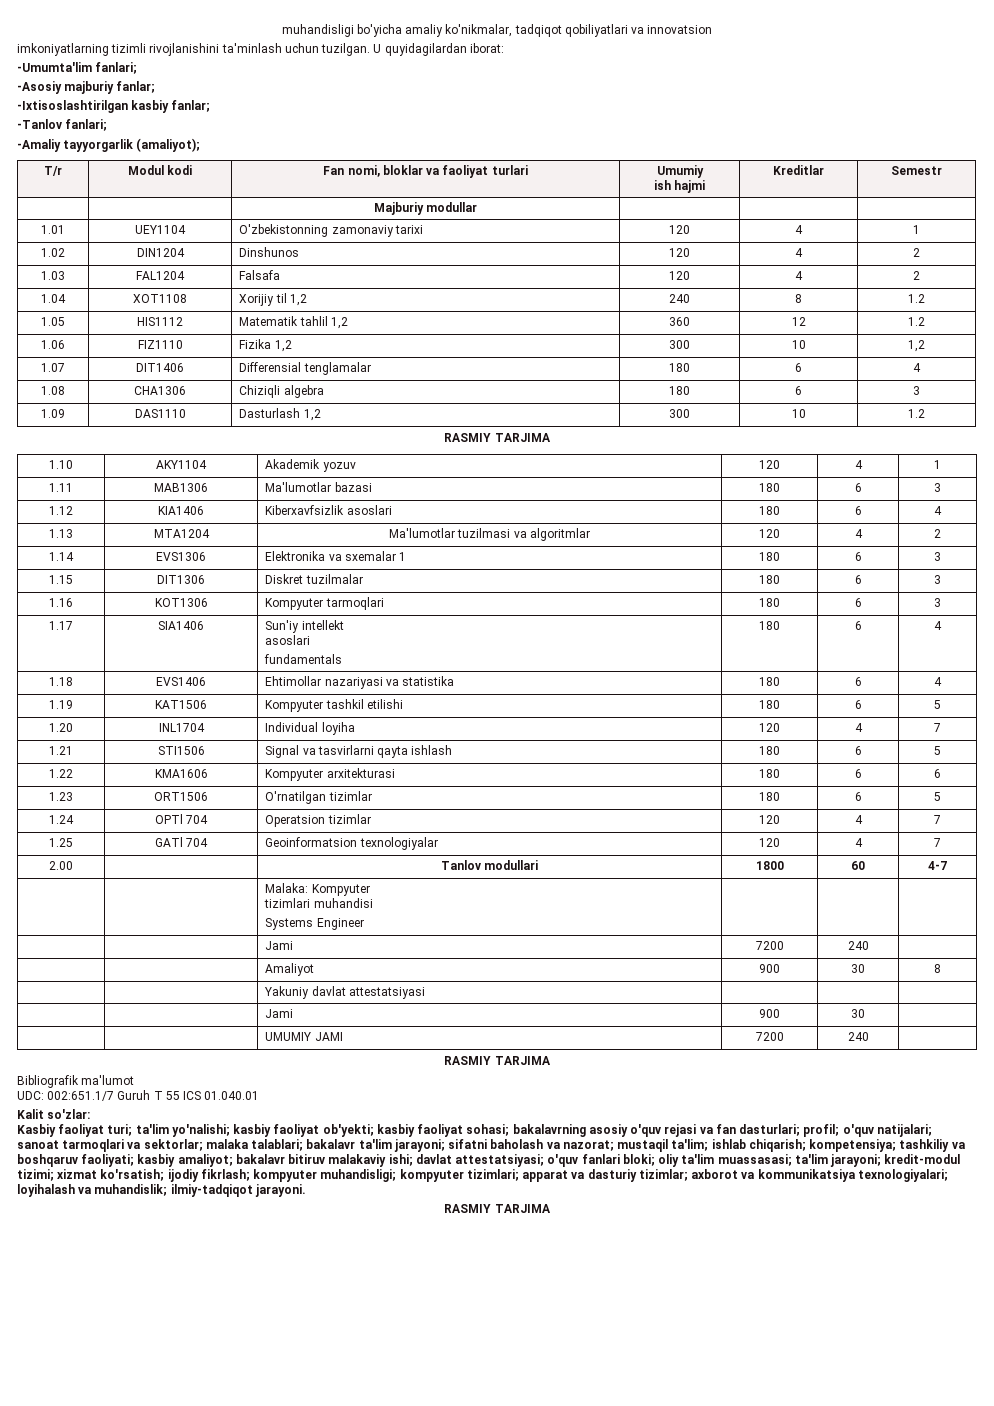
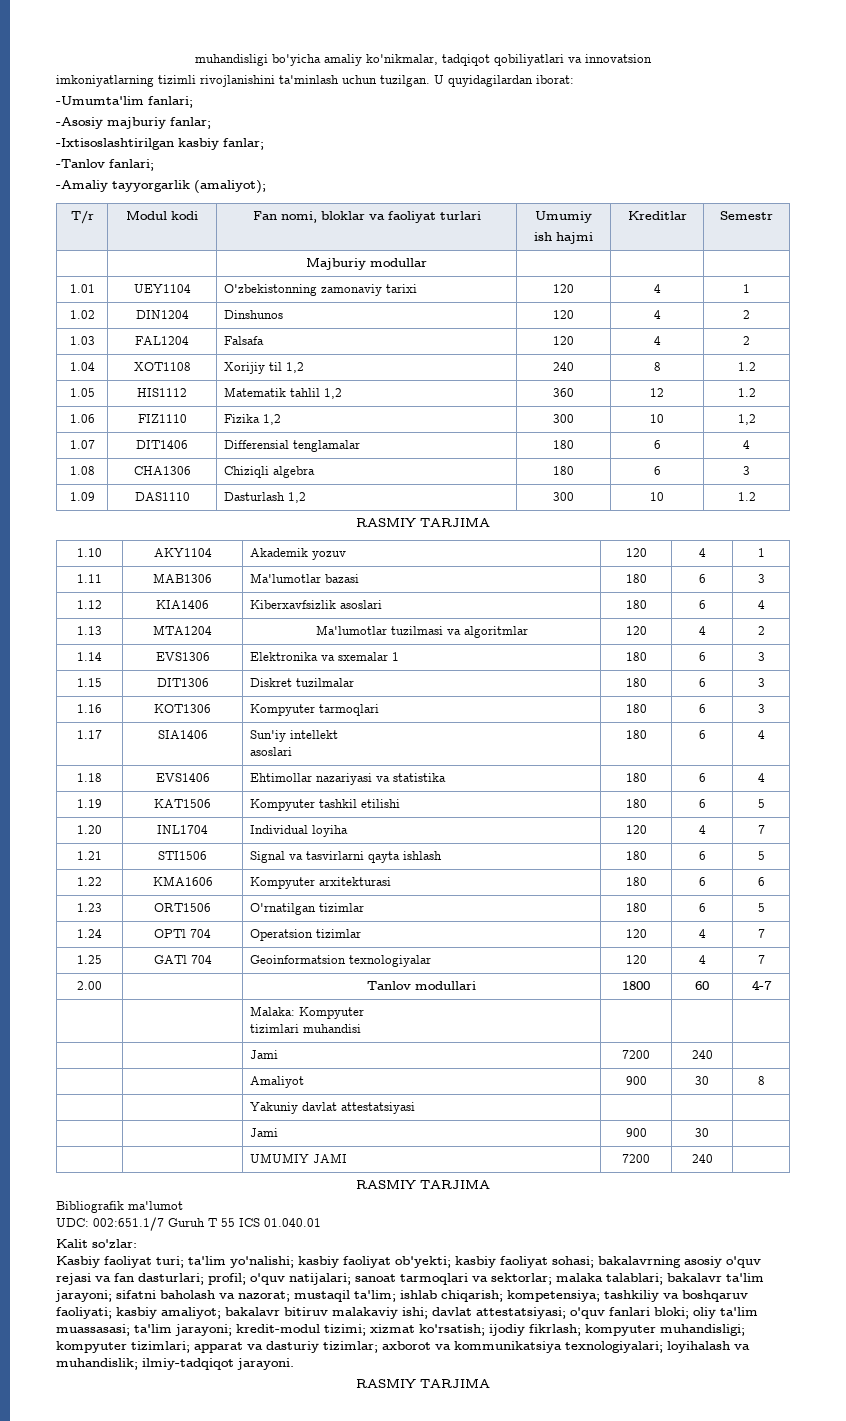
  1.17 | SIA1406 | Sun'iy intellekt
- asoslari
- fundamentals | 180 | 6 | 4
+ asoslari | 180 | 6 | 4
  | | Malaka: Kompyuter
- tizimlari muhandisi
- Systems Engineer | | |
+ tizimlari muhandisi | | |

